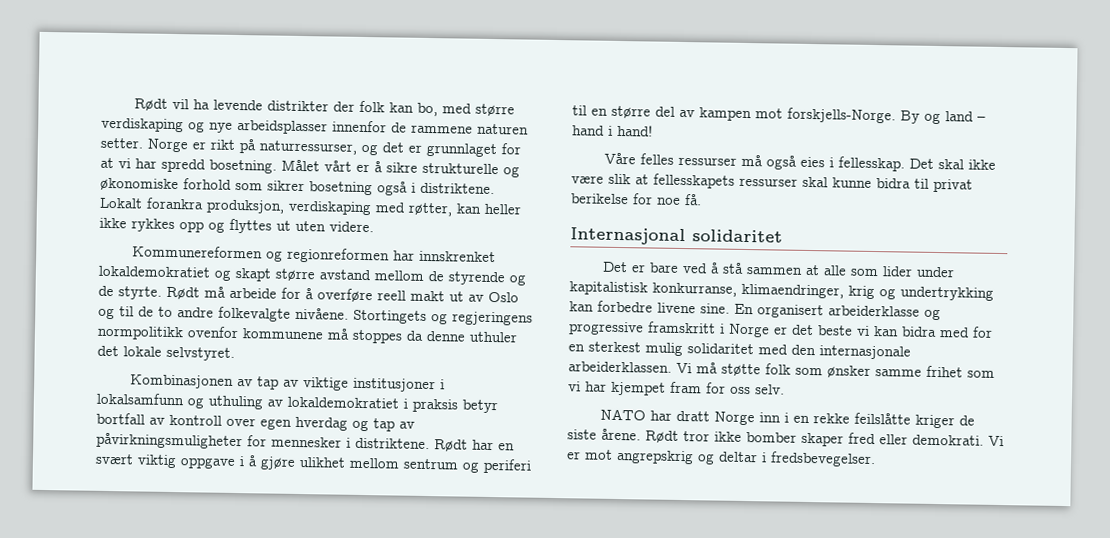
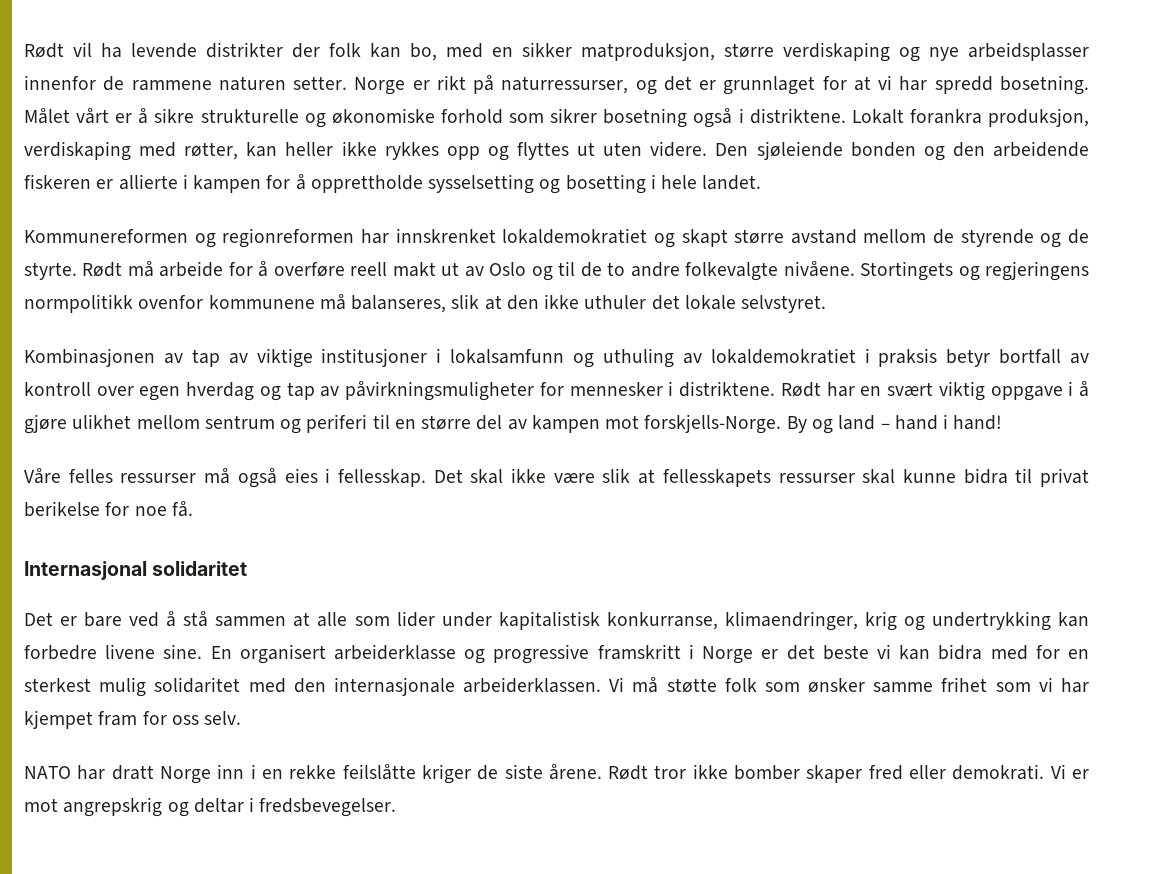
- Rødt vil ha levende distrikter der folk kan bo, med større verdiskaping og nye arbeidsplasser innenfor de rammene naturen setter.
+ Rødt vil ha levende distrikter der folk kan bo, med en sikker matproduksjon, større verdiskaping og nye arbeidsplasser innenfor de rammene naturen setter.
+ Den sjøleiende bonden og den arbeidende fiskeren er allierte i kampen for å opprettholde sysselsetting og bosetting i hele landet.
- Stortingets og regjeringens normpolitikk ovenfor kommunene må stoppes da denne uthuler det lokale selvstyret.
+ Stortingets og regjeringens normpolitikk ovenfor kommunene må balanseres, slik at den ikke uthuler det lokale selvstyret.

